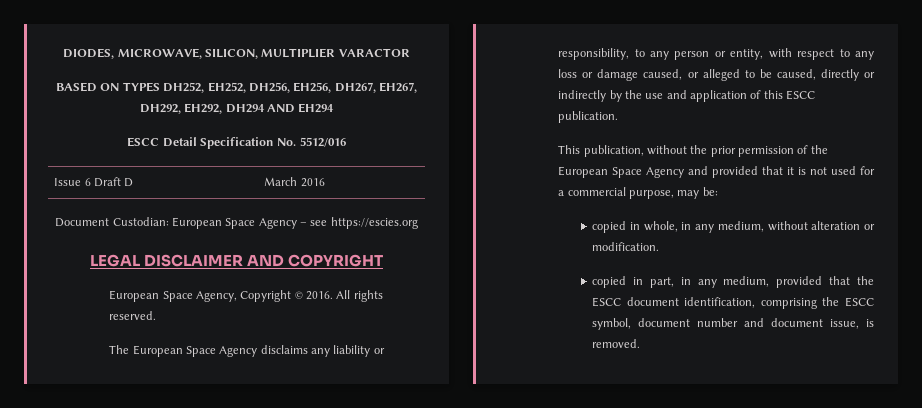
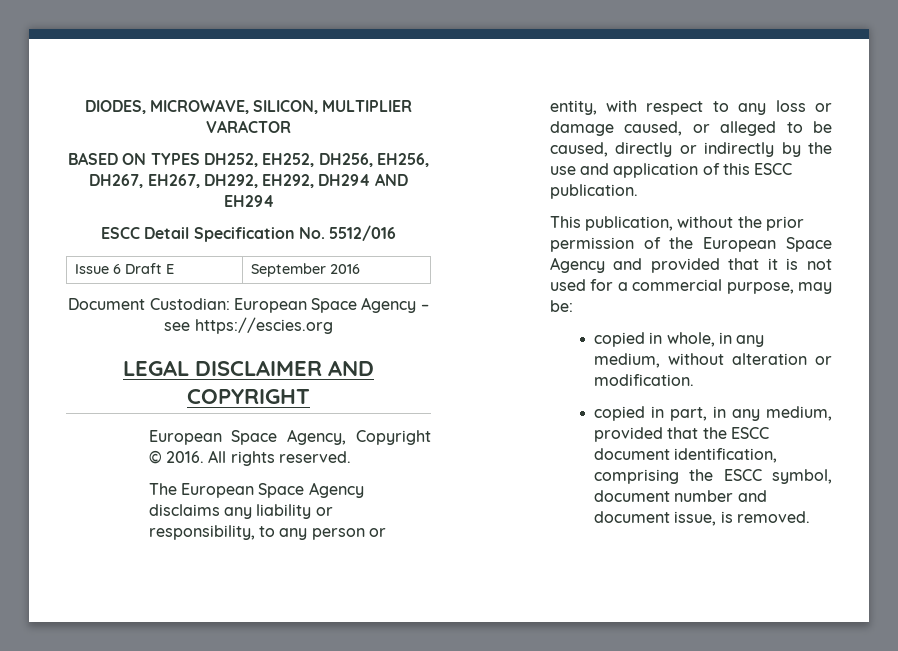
- Issue 6 Draft D | March 2016
+ Issue 6 Draft E | September 2016

